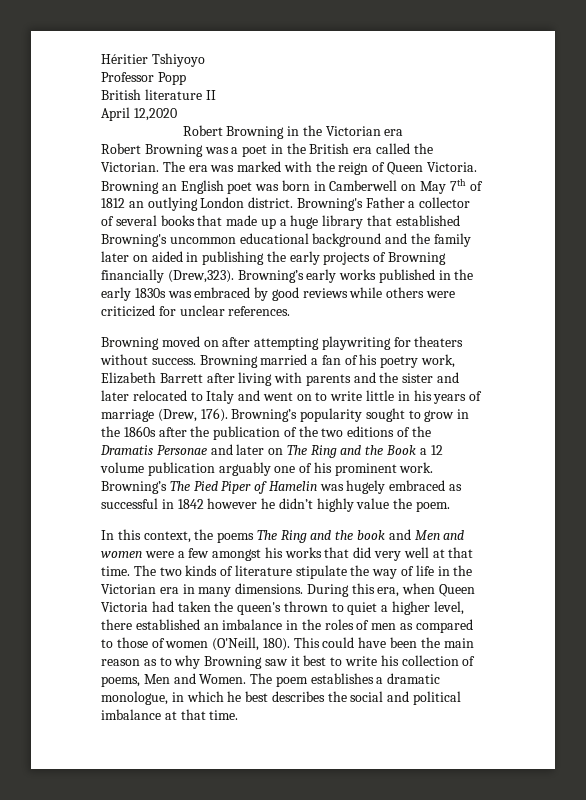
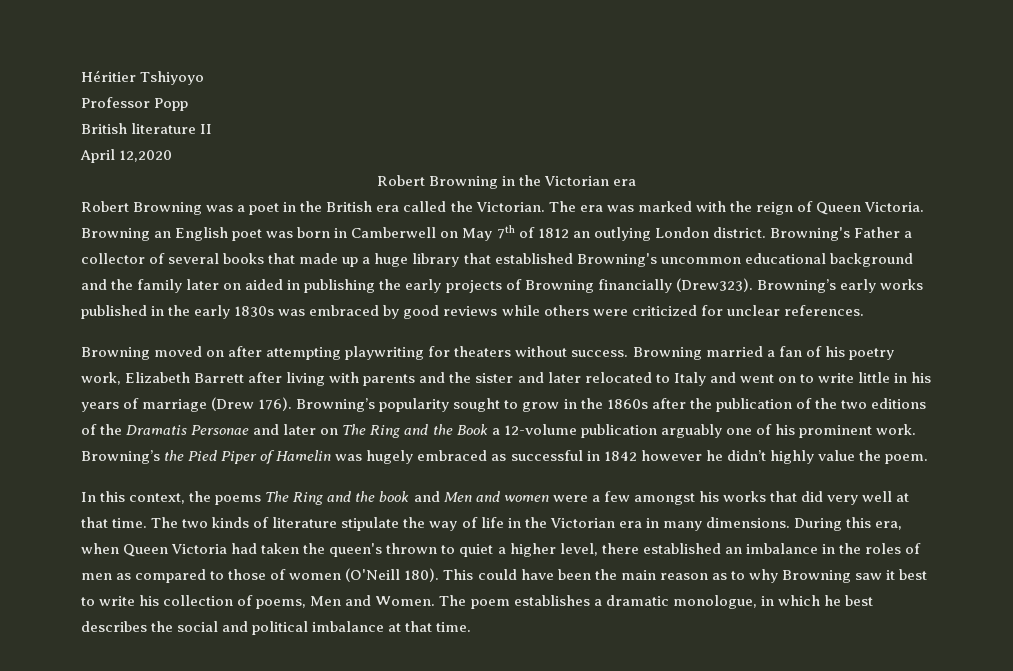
- Browning's Father a collector of several books that made up a huge library that established Browning's uncommon educational background and the family later on aided in publishing the early projects of Browning financially (Drew,323).
+ Browning's Father a collector of several books that made up a huge library that established Browning's uncommon educational background and the family later on aided in publishing the early projects of Browning financially (Drew323).
- Browning married a fan of his poetry work, Elizabeth Barrett after living with parents and the sister and later relocated to Italy and went on to write little in his years of marriage (Drew, 176).
+ Browning married a fan of his poetry work, Elizabeth Barrett after living with parents and the sister and later relocated to Italy and went on to write little in his years of marriage (Drew 176).
- Browning’s popularity sought to grow in the 1860s after the publication of the two editions of the Dramatis Personae and later on The Ring and the Book a 12 volume publication arguably one of his prominent work.
+ Browning’s popularity sought to grow in the 1860s after the publication of the two editions of the Dramatis Personae and later on The Ring and the Book a 12-volume publication arguably one of his prominent work.
- Browning’s The Pied Piper of Hamelin was hugely embraced as successful in 1842 however he didn’t highly value the poem.
+ Browning’s the Pied Piper of Hamelin was hugely embraced as successful in 1842 however he didn’t highly value the poem.
- During this era, when Queen Victoria had taken the queen's thrown to quiet a higher level, there established an imbalance in the roles of men as compared to those of women (O'Neill, 180).
+ During this era, when Queen Victoria had taken the queen's thrown to quiet a higher level, there established an imbalance in the roles of men as compared to those of women (O'Neill 180).

